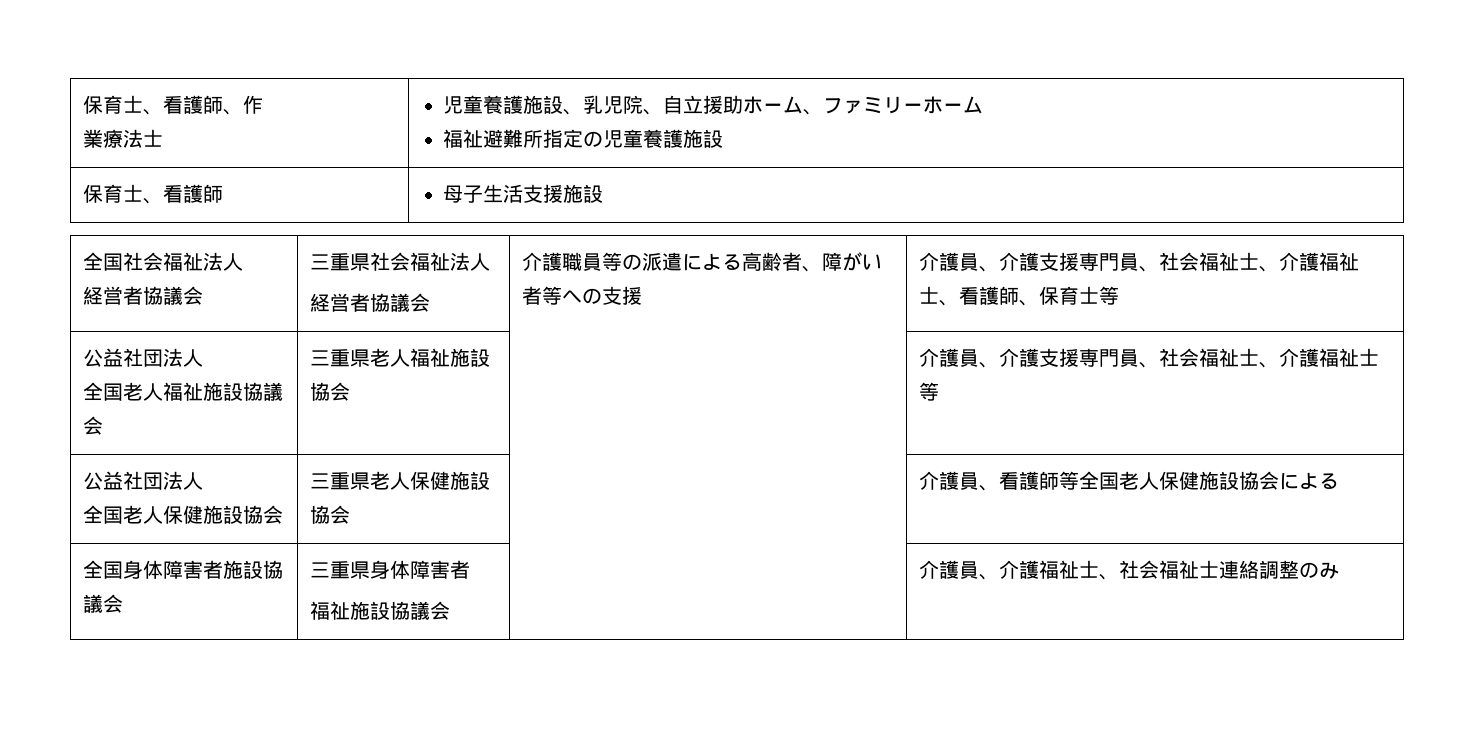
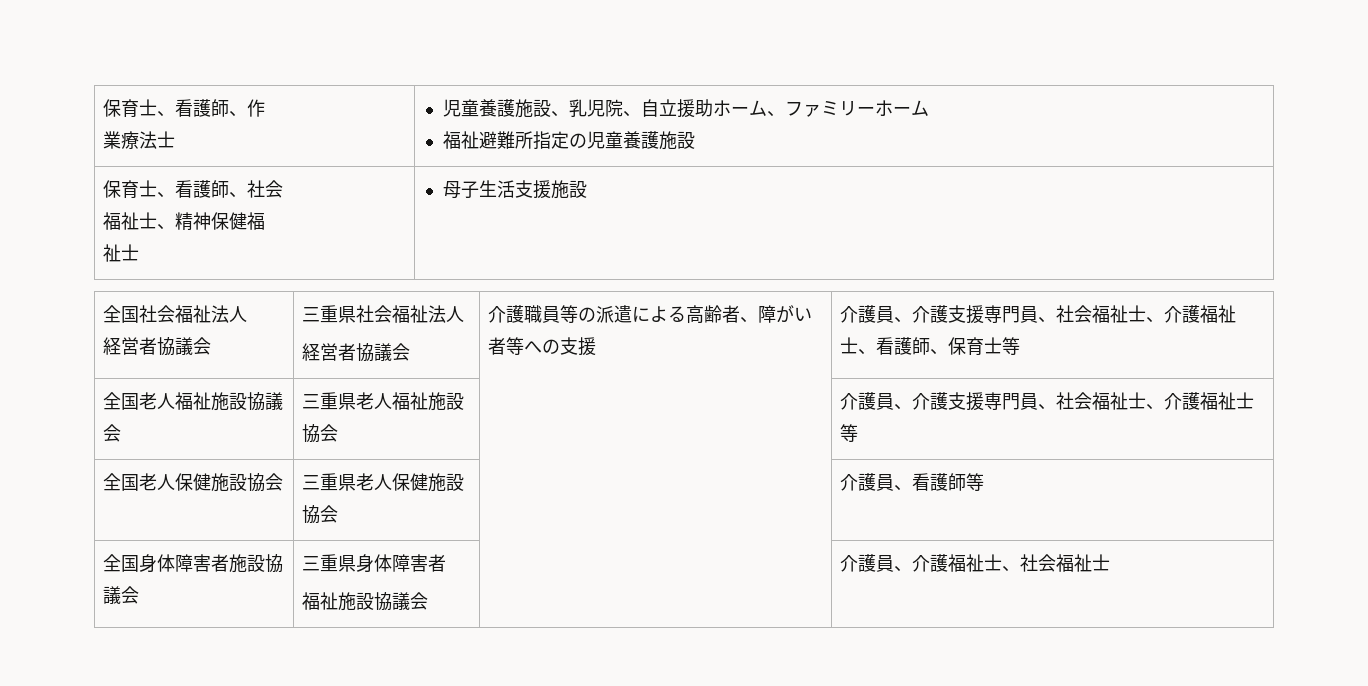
- 保育士、看護師 | 母子生活支援施設
+ 保育士、看護師、社会
+ 福祉士、精神保健福
+ 祉士 | 母子生活支援施設
  介護員、介護支援専門員、社会福祉士、介護福祉士、看護師、保育士等
- 公益社団法人
  全国老人福祉施設協議会 | 三重県老人福祉施設協会 | | 介護員、介護支援専門員、社会福祉士、介護福祉士等
- 公益社団法人
- 全国老人保健施設協会 | 三重県老人保健施設協会 | | 介護員、看護師等全国老人保健施設協会による
+ 全国老人保健施設協会 | 三重県老人保健施設協会 | | 介護員、看護師等
  全国身体障害者施設協議会 | 三重県身体障害者
- 福祉施設協議会 | | 介護員、介護福祉士、社会福祉士連絡調整のみ
+ 福祉施設協議会 | | 介護員、介護福祉士、社会福祉士

